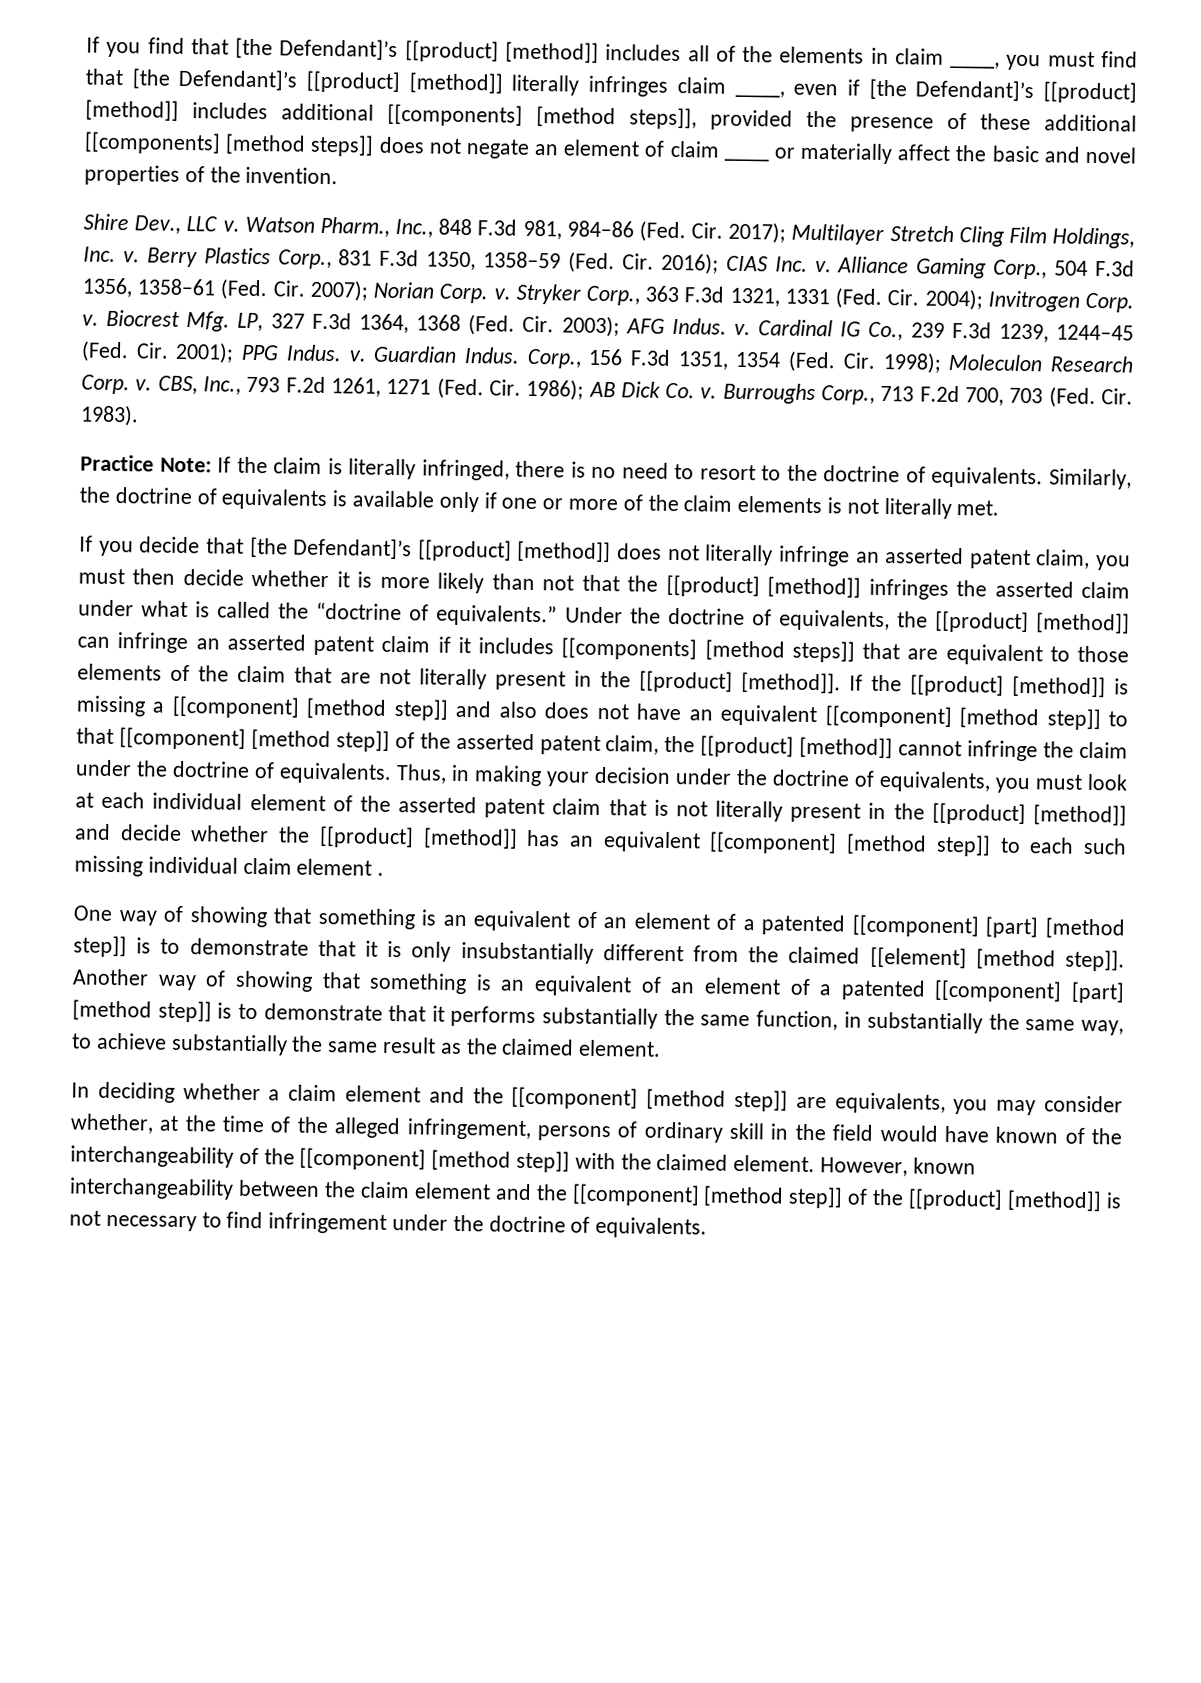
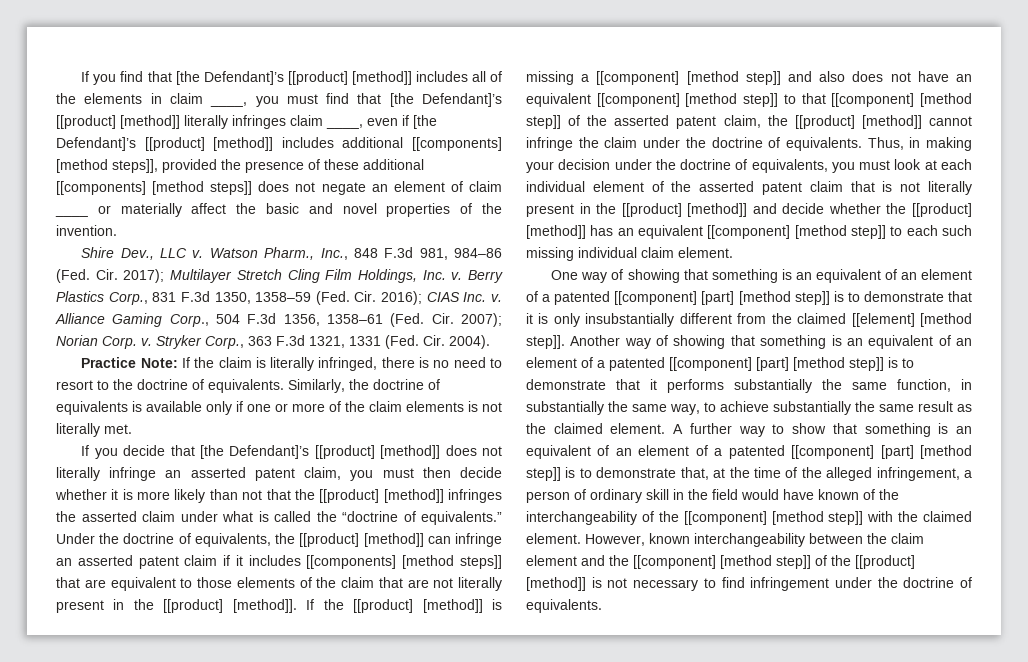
- Stryker Corp., 363 F.3d 1321, 1331 (Fed. Cir. 2004); Invitrogen Corp. v. Biocrest Mfg. LP, 327 F.3d 1364, 1368 (Fed. Cir. 2003); AFG Indus. v. Cardinal IG Co., 239 F.3d 1239, 1244–45 (Fed. Cir. 2001); PPG Indus. v. Guardian Indus. Corp., 156 F.3d 1351, 1354 (Fed. Cir. 1998); Moleculon Research Corp. v. CBS, Inc., 793 F.2d 1261, 1271 (Fed. Cir. 1986); AB Dick Co. v. Burroughs Corp., 713 F.2d 700, 703 (Fed. Cir. 1983).
+ Stryker Corp., 363 F.3d 1321, 1331 (Fed. Cir. 2004).
- Thus, in making your decision under the doctrine of equivalents, you must look at each individual element of the asserted patent claim that is not literally present in the [[product] [method]] and decide whether the [[product] [method]] has an equivalent [[component] [method step]] to each such missing individual claim element .
+ Thus, in making your decision under the doctrine of equivalents, you must look at each individual element of the asserted patent claim that is not literally present in the [[product] [method]] and decide whether the [[product] [method]] has an equivalent [[component] [method step]] to each such missing individual claim element.
- Another way of showing that something is an equivalent of an element of a patented [[component] [part] [method step]] is to demonstrate that it performs substantially the same function, in substantially the same way, to achieve substantially the same result as the claimed element.
- In deciding whether a claim element and the [[component] [method step]] are equivalents, you may consider whether, at the time of the alleged infringement, persons of ordinary skill in the field would have known of the interchangeability of the [[component] [method step]] with the claimed element.
+ Another way of showing that something is an equivalent of an element of a patented [[component] [part] [method step]] is to demonstrate that it performs substantially the same function, in substantially the same way, to achieve substantially the same result as the claimed element. A further way to show that something is an equivalent of an element of a patented [[component] [part] [method step]] is to demonstrate that, at the time of the alleged infringement, a person of ordinary skill in the field would have known of the interchangeability of the [[component] [method step]] with the claimed element.

